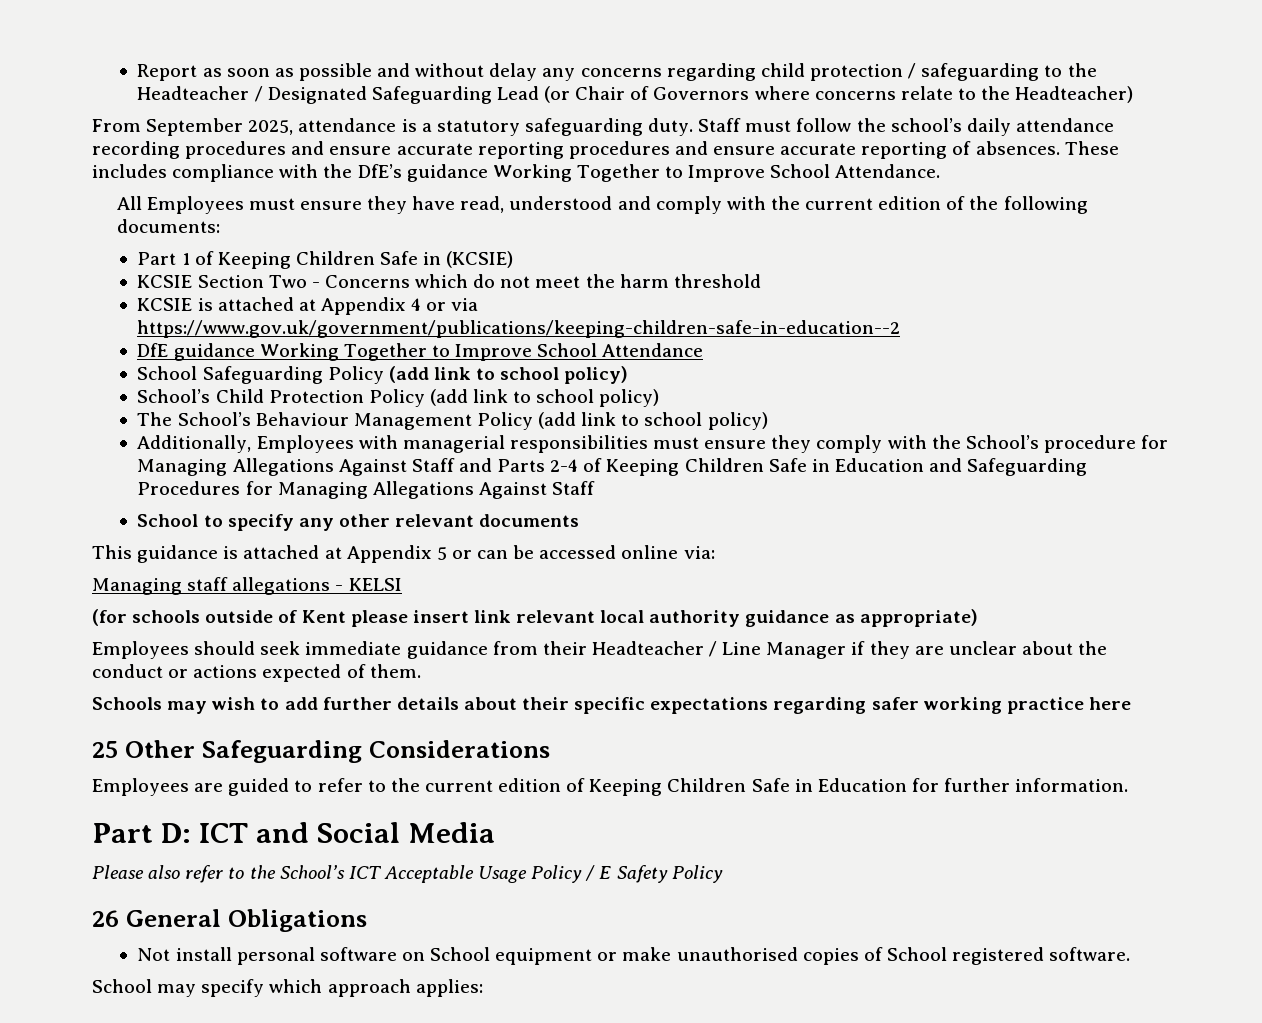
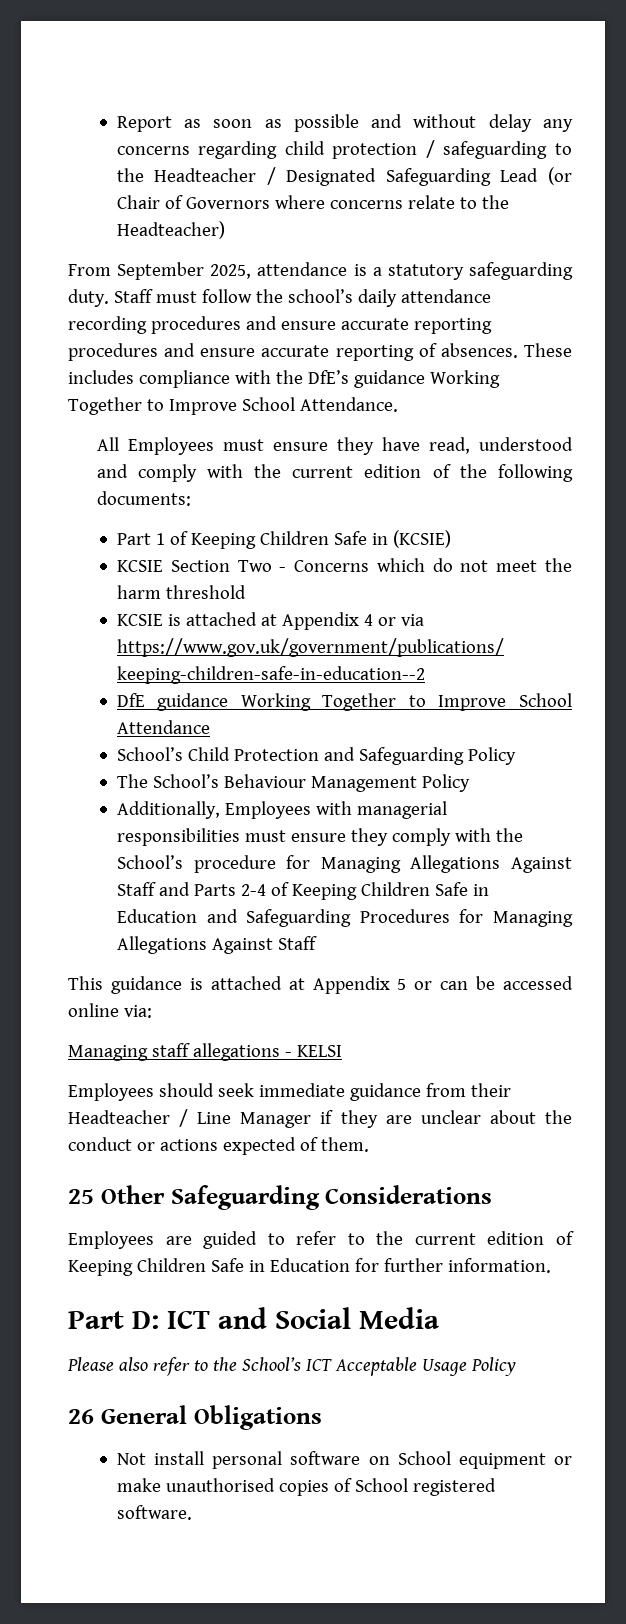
- School Safeguarding Policy (add link to school policy)
- School’s Child Protection Policy (add link to school policy)
+ School’s Child Protection and Safeguarding Policy
- The School’s Behaviour Management Policy (add link to school policy)
+ The School’s Behaviour Management Policy
- School to specify any other relevant documents
- (for schools outside of Kent please insert link relevant local authority guidance as appropriate)
- Schools may wish to add further details about their specific expectations regarding safer working practice here
- Please also refer to the School’s ICT Acceptable Usage Policy / E Safety Policy
+ Please also refer to the School’s ICT Acceptable Usage Policy
- School may specify which approach applies:

